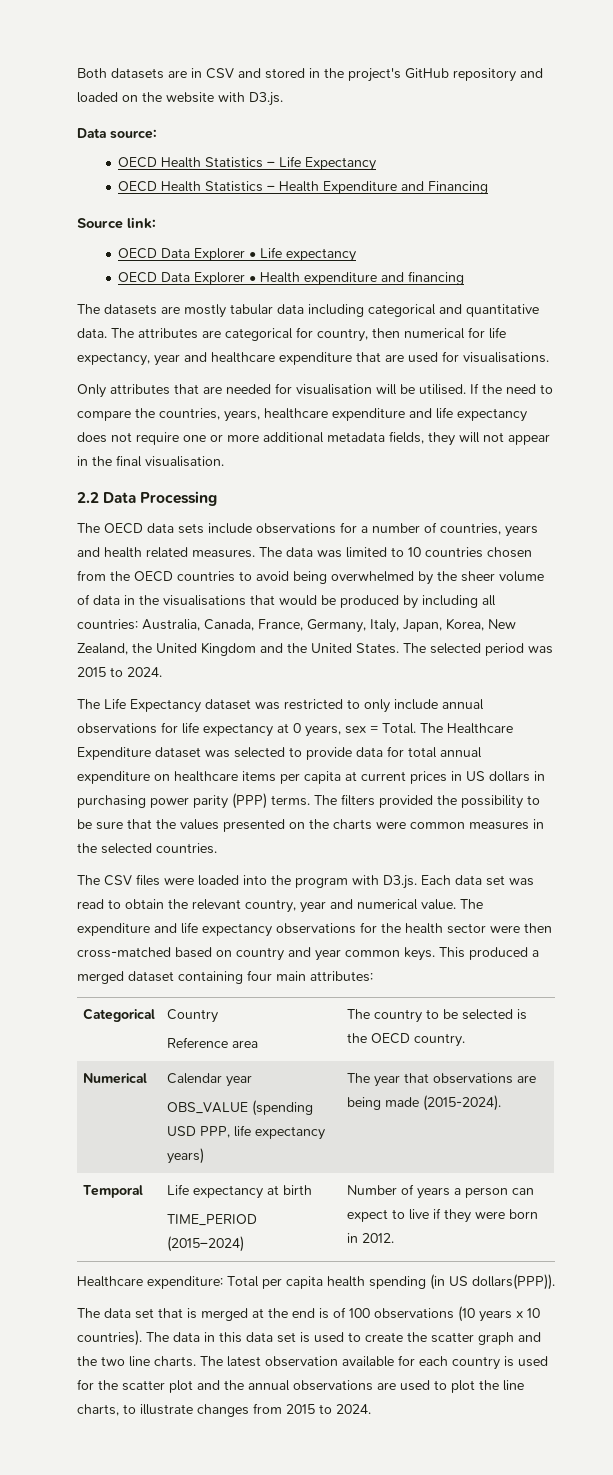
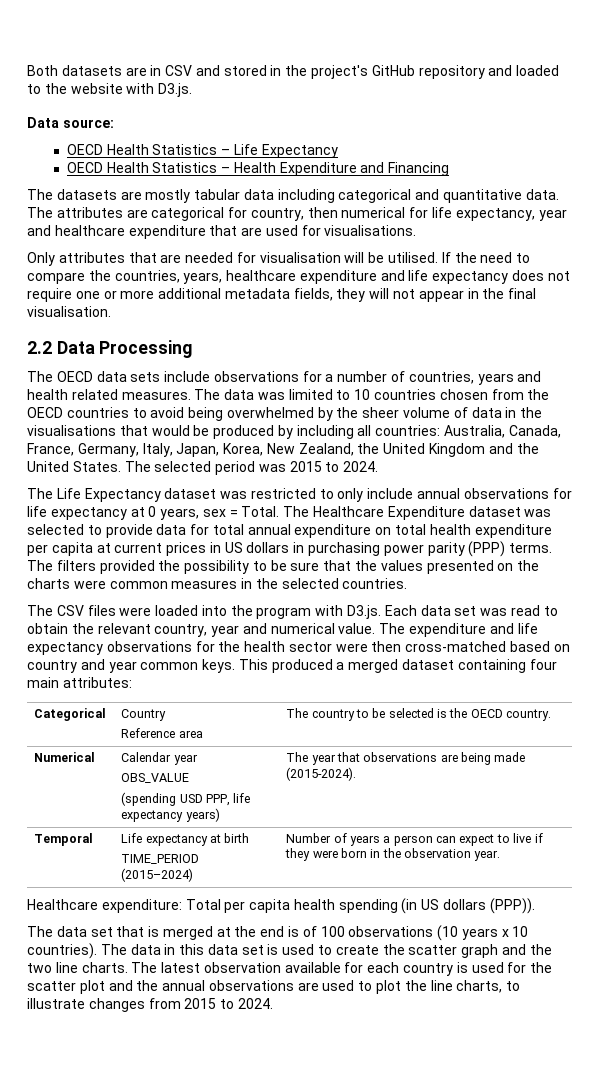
- Both datasets are in CSV and stored in the project's GitHub repository and loaded on the website with D3.js.
+ Both datasets are in CSV and stored in the project's GitHub repository and loaded to the website with D3.js.
- Source link:
- OECD Data Explorer • Life expectancy
- OECD Data Explorer • Health expenditure and financing
- The Healthcare Expenditure dataset was selected to provide data for total annual expenditure on healthcare items per capita at current prices in US dollars in purchasing power parity (PPP) terms.
+ The Healthcare Expenditure dataset was selected to provide data for total annual expenditure on total health expenditure per capita at current prices in US dollars in purchasing power parity (PPP) terms.
  Numerical | Calendar year
- OBS_VALUE (spending USD PPP, life expectancy years) | The year that observations are being made (2015-2024).
+ OBS_VALUE
+ (spending USD PPP, life expectancy years) | The year that observations are being made (2015-2024).
  Temporal | Life expectancy at birth
- TIME_PERIOD (2015–2024) | Number of years a person can expect to live if they were born in 2012.
+ TIME_PERIOD (2015–2024) | Number of years a person can expect to live if they were born in the observation year.
- Healthcare expenditure: Total per capita health spending (in US dollars(PPP)).
+ Healthcare expenditure: Total per capita health spending (in US dollars (PPP)).

